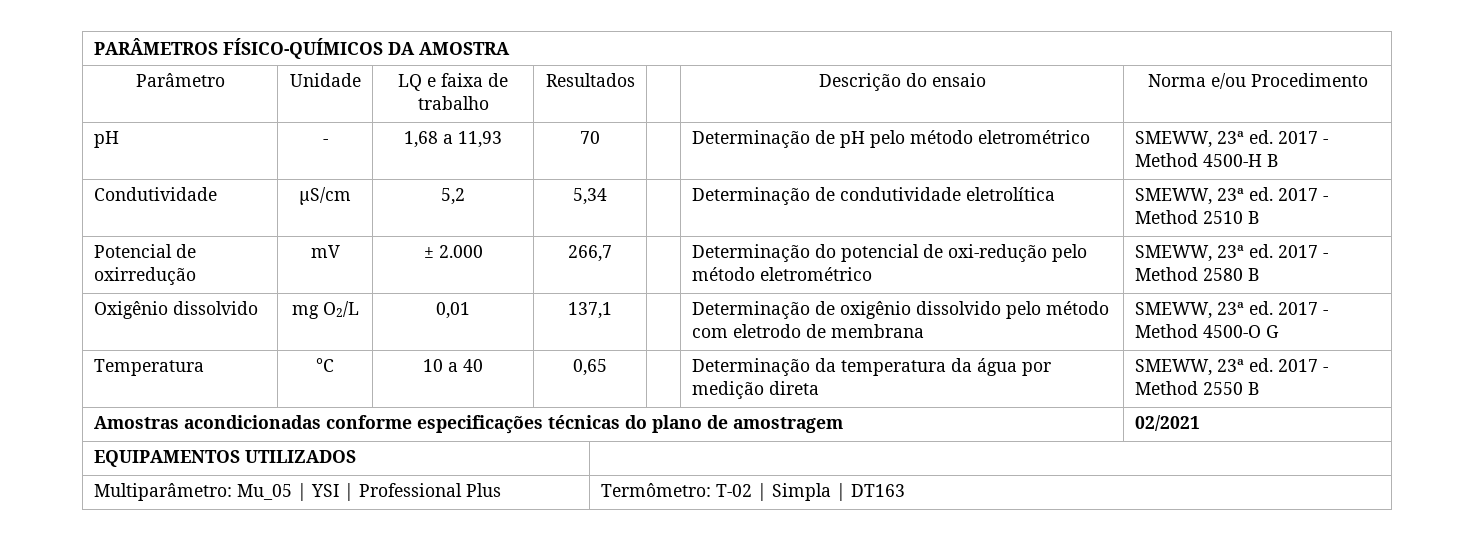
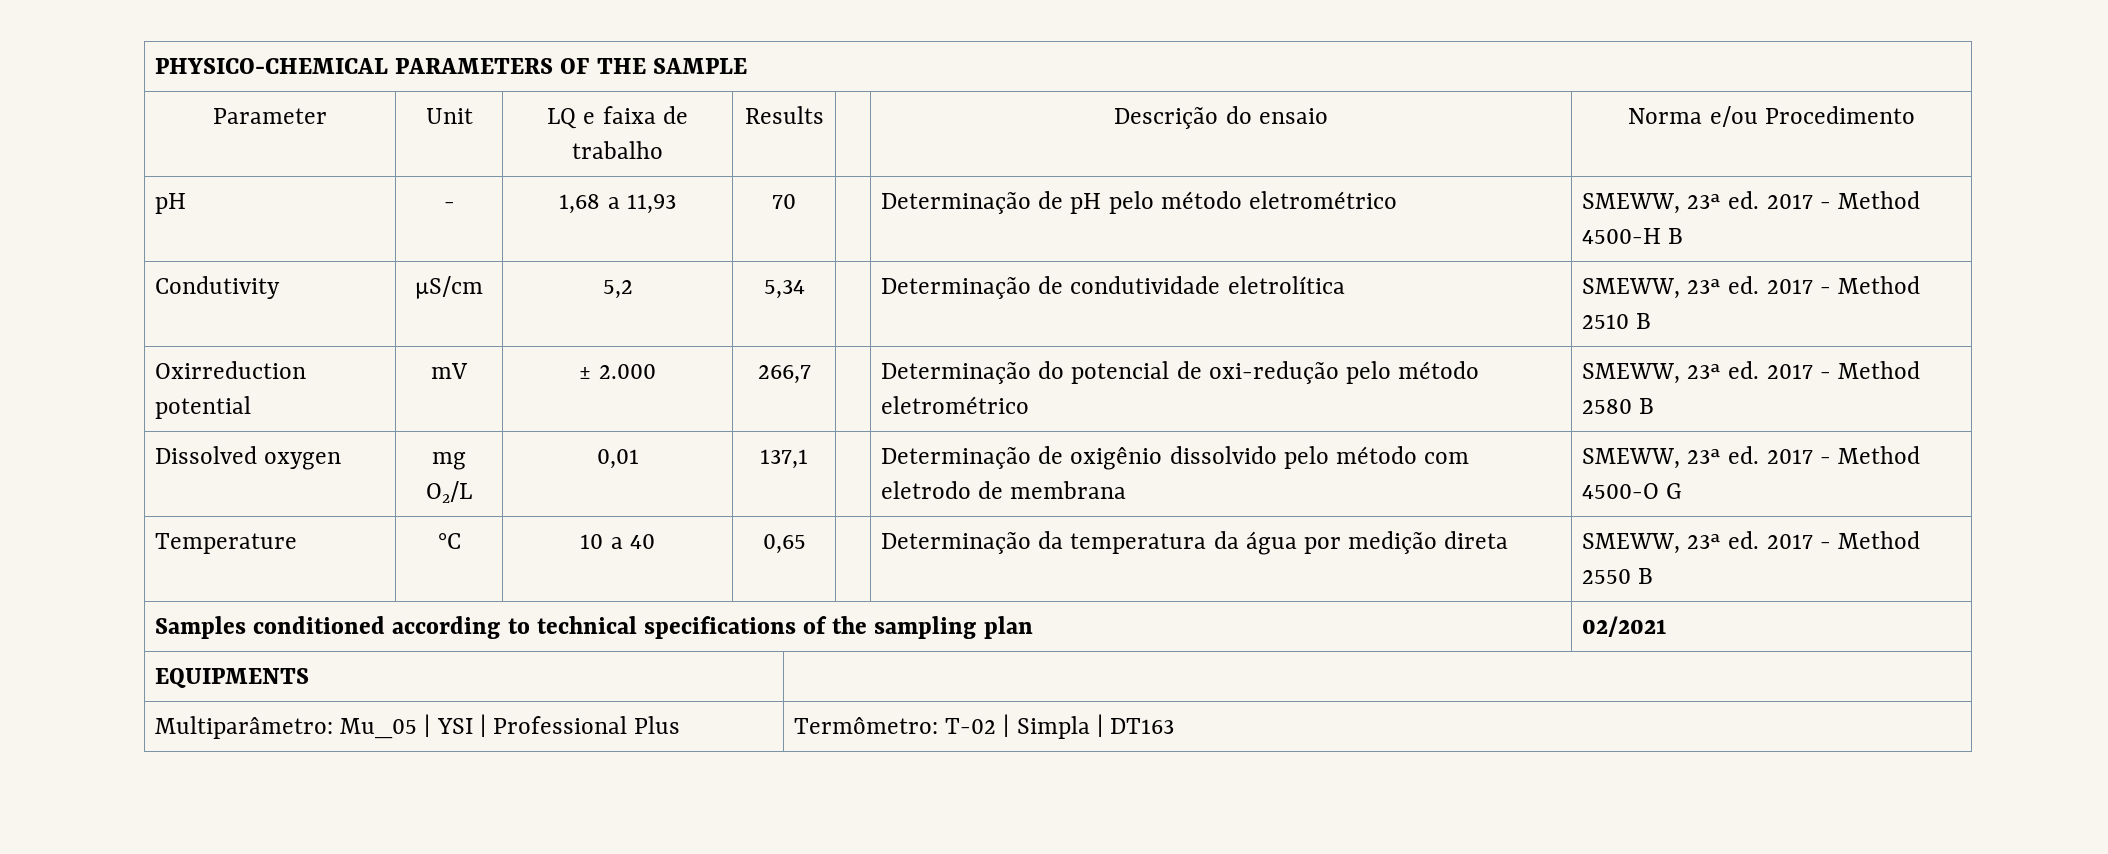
- PARÂMETROS FÍSICO-QUÍMICOS DA AMOSTRA
- Parâmetro | Unidade | LQ e faixa de trabalho | Resultados | | Descrição do ensaio | Norma e/ou Procedimento
+ PHYSICO-CHEMICAL PARAMETERS OF THE SAMPLE
+ Parameter | Unit | LQ e faixa de trabalho | Results | | Descrição do ensaio | Norma e/ou Procedimento
- Condutividade | µS/cm | 5,2 | 5,34 | | Determinação de condutividade eletrolítica | SMEWW, 23ª ed. 2017 - Method 2510 B
+ Condutivity | µS/cm | 5,2 | 5,34 | | Determinação de condutividade eletrolítica | SMEWW, 23ª ed. 2017 - Method 2510 B
- Potencial de oxirredução | mV | ± 2.000 | 266,7 | | Determinação do potencial de oxi-redução pelo método eletrométrico | SMEWW, 23ª ed. 2017 - Method 2580 B
+ Oxirreduction potential | mV | ± 2.000 | 266,7 | | Determinação do potencial de oxi-redução pelo método eletrométrico | SMEWW, 23ª ed. 2017 - Method 2580 B
- Oxigênio dissolvido | mg O2/L | 0,01 | 137,1 | | Determinação de oxigênio dissolvido pelo método com eletrodo de membrana | SMEWW, 23ª ed. 2017 - Method 4500-O G
+ Dissolved oxygen | mg O2/L | 0,01 | 137,1 | | Determinação de oxigênio dissolvido pelo método com eletrodo de membrana | SMEWW, 23ª ed. 2017 - Method 4500-O G
- Temperatura | °C | 10 a 40 | 0,65 | | Determinação da temperatura da água por medição direta | SMEWW, 23ª ed. 2017 - Method 2550 B
+ Temperature | °C | 10 a 40 | 0,65 | | Determinação da temperatura da água por medição direta | SMEWW, 23ª ed. 2017 - Method 2550 B
- Amostras acondicionadas conforme especificações técnicas do plano de amostragem | 02/2021
+ Samples conditioned according to technical specifications of the sampling plan | 02/2021
- EQUIPAMENTOS UTILIZADOS |
+ EQUIPMENTS |

